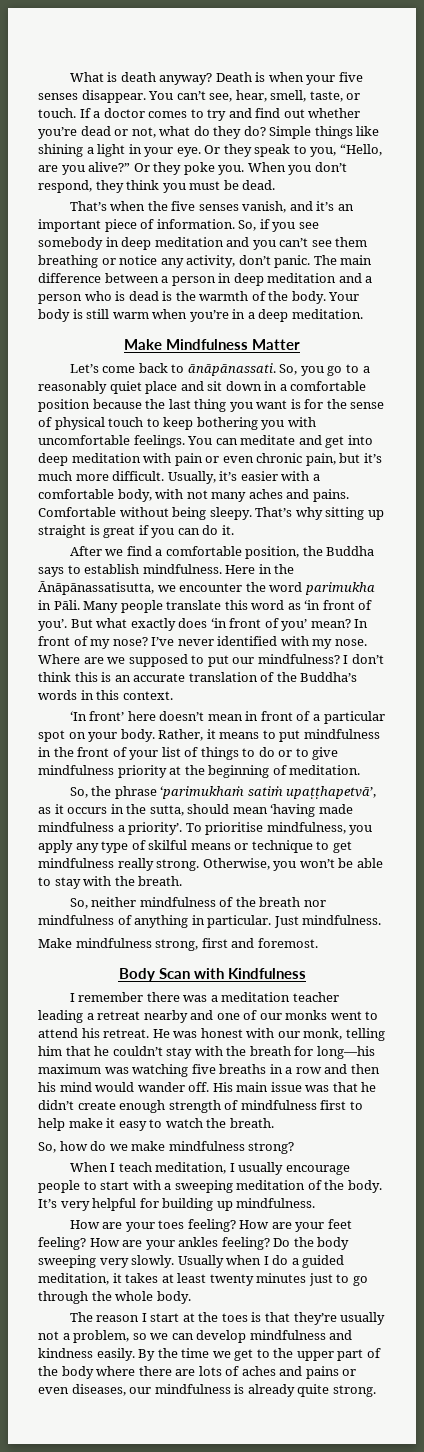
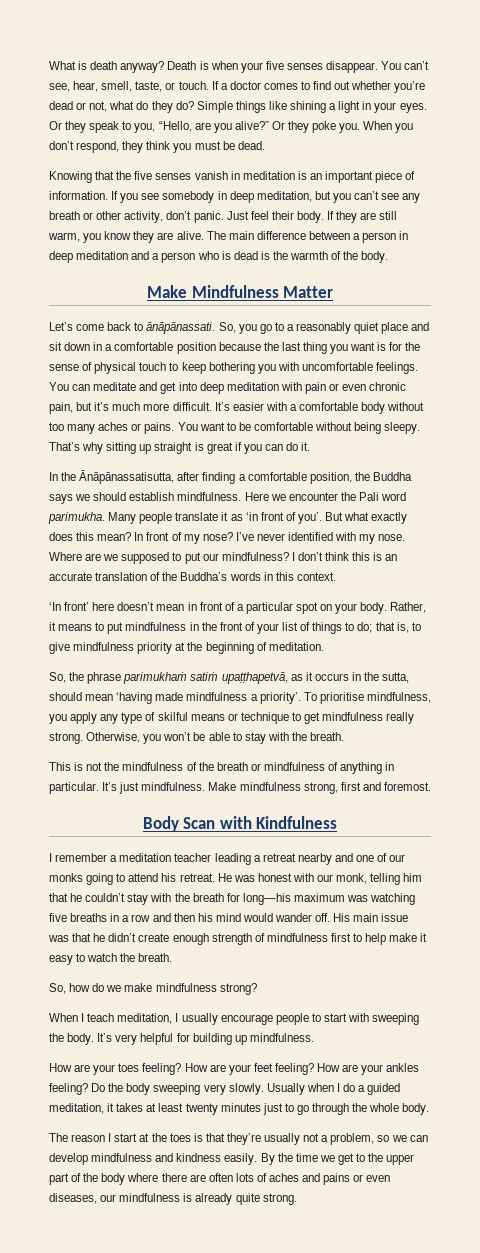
- If a doctor comes to try and find out whether you’re dead or not, what do they do?
+ If a doctor comes to find out whether you’re dead or not, what do they do?
- Simple things like shining a light in your eye.
+ Simple things like shining a light in your eyes.
- That’s when the five senses vanish, and it’s an important piece of information.
+ Knowing that the five senses vanish in meditation is an important piece of information.
- So, if you see somebody in deep meditation and you can’t see them breathing or notice any activity, don’t panic.
+ If you see somebody in deep meditation, but you can’t see any breath or other activity, don’t panic. Just feel their body. If they are still warm, you know they are alive.
- Your body is still warm when you’re in a deep meditation.
- Usually, it’s easier with a comfortable body, with not many aches and pains. Comfortable without being sleepy.
+ It’s easier with a comfortable body without too many aches or pains. You want to be comfortable without being sleepy.
- After we find a comfortable position, the Buddha says to establish mindfulness.
+ In the Ānāpānassatisutta, after finding a comfortable position, the Buddha says we should establish mindfulness.
- Here in the Ānāpānassatisutta, we encounter the word parimukha in Pāli.
+ Here we encounter the Pali word parimukha.
- Many people translate this word as ‘in front of you’.
+ Many people translate it as ‘in front of you’.
- But what exactly does ‘in front of you’ mean?
+ But what exactly does this mean?
- Rather, it means to put mindfulness in the front of your list of things to do or to give mindfulness priority at the beginning of meditation.
+ Rather, it means to put mindfulness in the front of your list of things to do; that is, to give mindfulness priority at the beginning of meditation.
- So, the phrase ‘parimukhaṁ satiṁ upaṭṭhapetvā’, as it occurs in the sutta, should mean ‘having made mindfulness a priority’.
+ So, the phrase parimukhaṁ satiṁ upaṭṭhapetvā, as it occurs in the sutta, should mean ‘having made mindfulness a priority’.
- So, neither mindfulness of the breath nor mindfulness of anything in particular.
+ This is not the mindfulness of the breath or mindfulness of anything in particular.
- Just mindfulness.
- Make mindfulness strong, first and foremost.
+ It’s just mindfulness. Make mindfulness strong, first and foremost.
- I remember there was a meditation teacher leading a retreat nearby and one of our monks went to attend his retreat.
+ I remember a meditation teacher leading a retreat nearby and one of our monks going to attend his retreat.
- When I teach meditation, I usually encourage people to start with a sweeping meditation of the body.
+ When I teach meditation, I usually encourage people to start with sweeping the body.
- By the time we get to the upper part of the body where there are lots of aches and pains or even diseases, our mindfulness is already quite strong.
+ By the time we get to the upper part of the body where there are often lots of aches and pains or even diseases, our mindfulness is already quite strong.

